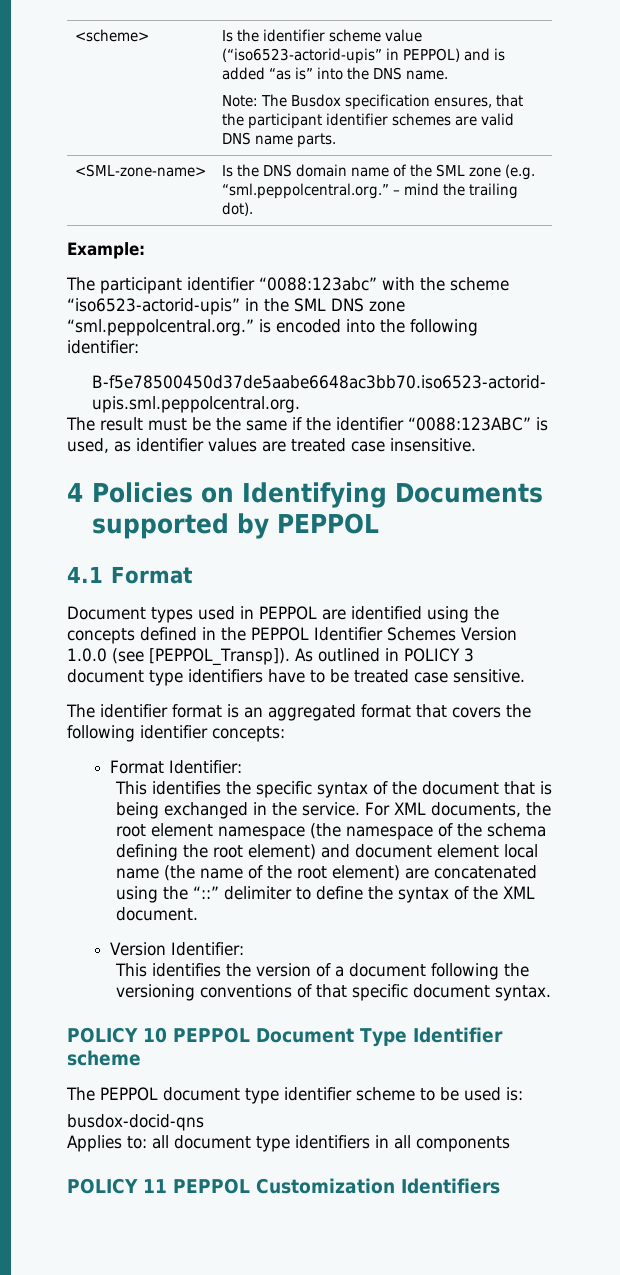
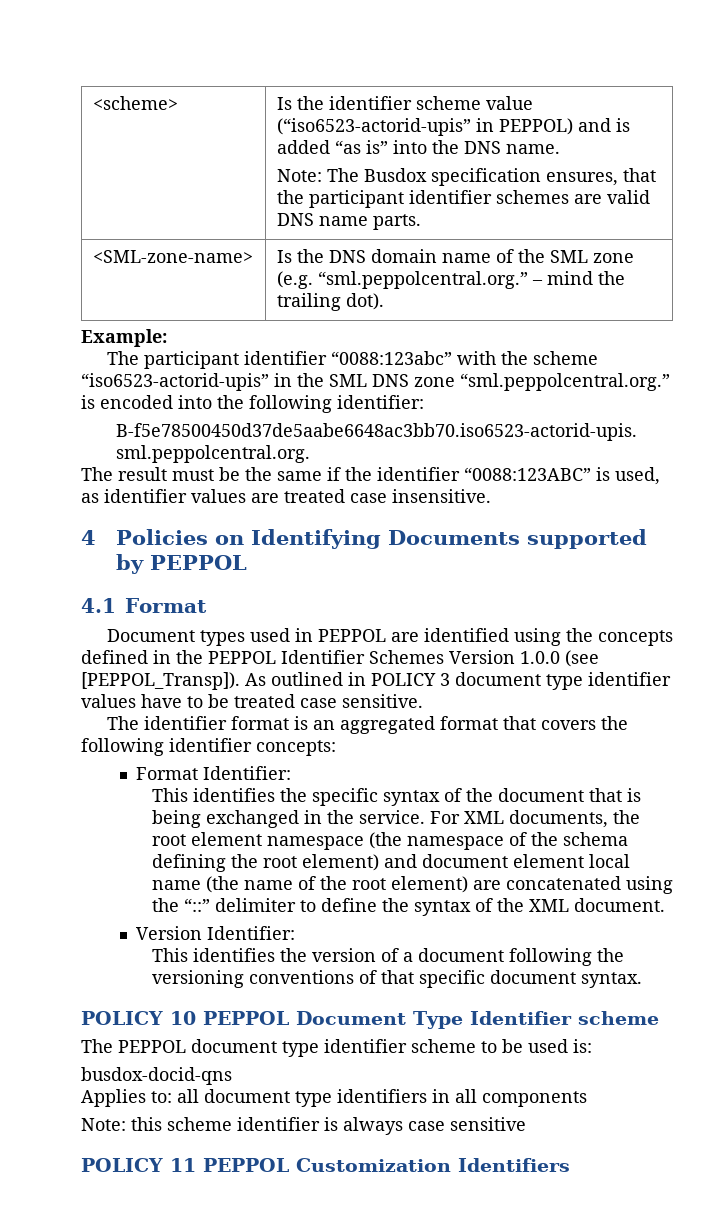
- As outlined in POLICY 3 document type identifiers have to be treated case sensitive.
+ As outlined in POLICY 3 document type identifier values have to be treated case sensitive.
+ Note: this scheme identifier is always case sensitive

